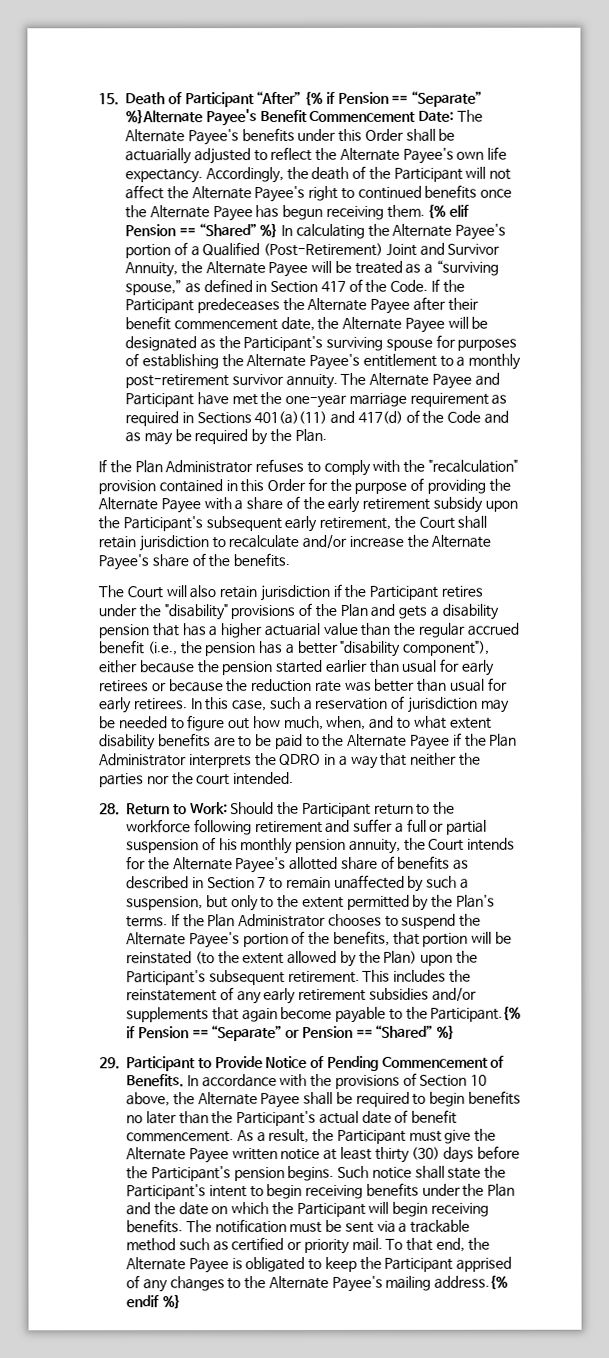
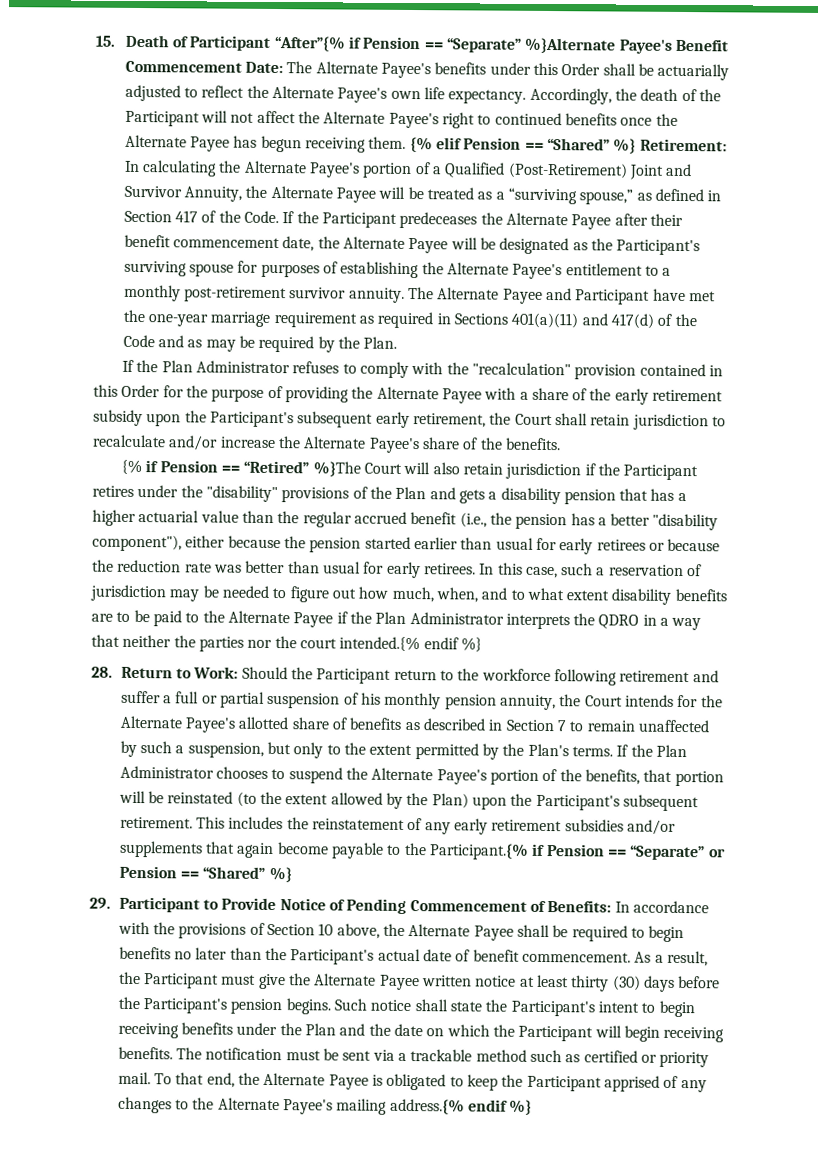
- 15. Death of Participant “After” {% if Pension == “Separate” %}Alternate Payee's Benefit Commencement Date: The Alternate Payee's benefits under this Order shall be actuarially adjusted to reflect the Alternate Payee's own life expectancy.
+ 15. Death of Participant “After”{% if Pension == “Separate” %}Alternate Payee's Benefit Commencement Date: The Alternate Payee's benefits under this Order shall be actuarially adjusted to reflect the Alternate Payee's own life expectancy.
- {% elif Pension == “Shared” %} In calculating the Alternate Payee's portion of a Qualified (Post-Retirement) Joint and Survivor Annuity, the Alternate Payee will be treated as a “surviving spouse,” as defined in Section 417 of the Code.
+ {% elif Pension == “Shared” %} Retirement: In calculating the Alternate Payee's portion of a Qualified (Post-Retirement) Joint and Survivor Annuity, the Alternate Payee will be treated as a “surviving spouse,” as defined in Section 417 of the Code.
- The Court will also retain jurisdiction if the Participant retires under the "disability" provisions of the Plan and gets a disability pension that has a higher actuarial value than the regular accrued benefit (i.e., the pension has a better "disability component"), either because the pension started earlier than usual for early retirees or because the reduction rate was better than usual for early retirees.
+ {% if Pension == “Retired” %}The Court will also retain jurisdiction if the Participant retires under the "disability" provisions of the Plan and gets a disability pension that has a higher actuarial value than the regular accrued benefit (i.e., the pension has a better "disability component"), either because the pension started earlier than usual for early retirees or because the reduction rate was better than usual for early retirees.
- In this case, such a reservation of jurisdiction may be needed to figure out how much, when, and to what extent disability benefits are to be paid to the Alternate Payee if the Plan Administrator interprets the QDRO in a way that neither the parties nor the court intended.
+ In this case, such a reservation of jurisdiction may be needed to figure out how much, when, and to what extent disability benefits are to be paid to the Alternate Payee if the Plan Administrator interprets the QDRO in a way that neither the parties nor the court intended.{% endif %}
- 29. Participant to Provide Notice of Pending Commencement of Benefits. In accordance with the provisions of Section 10 above, the Alternate Payee shall be required to begin benefits no later than the Participant's actual date of benefit commencement.
+ 29. Participant to Provide Notice of Pending Commencement of Benefits: In accordance with the provisions of Section 10 above, the Alternate Payee shall be required to begin benefits no later than the Participant's actual date of benefit commencement.

